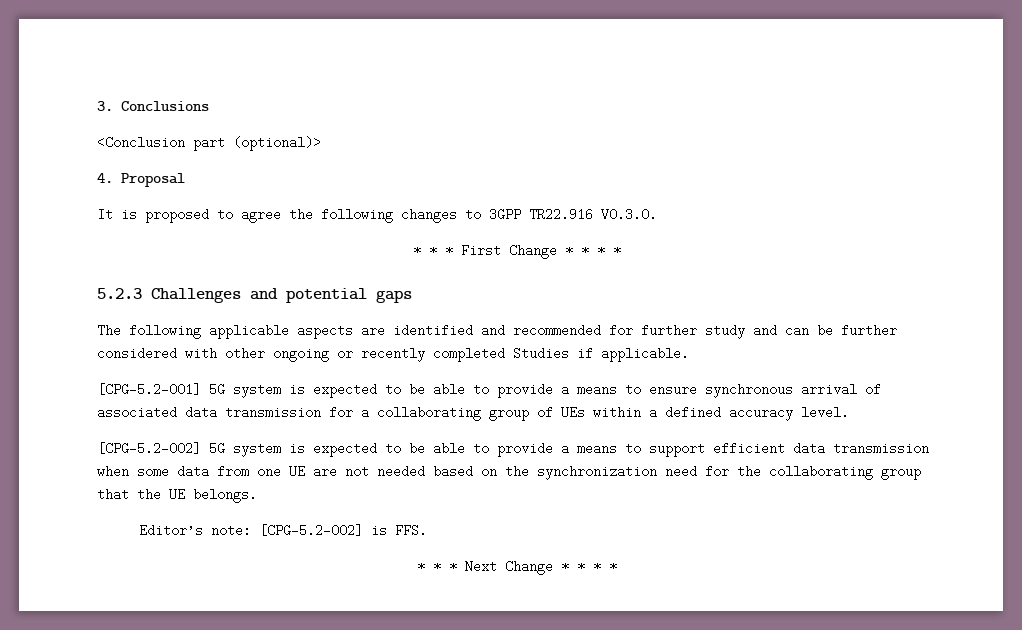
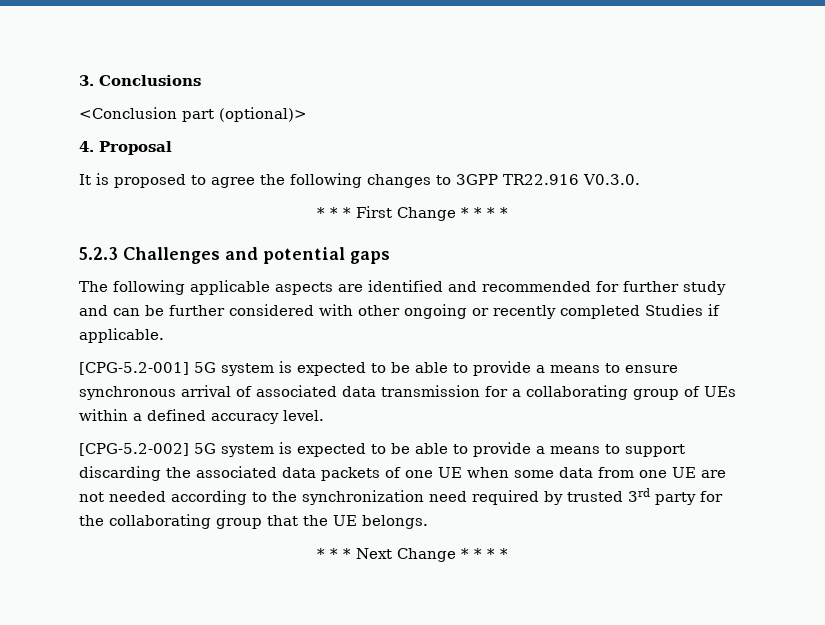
- [CPG-5.2-002] 5G system is expected to be able to provide a means to support efficient data transmission when some data from one UE are not needed based on the synchronization need for the collaborating group that the UE belongs.
+ [CPG-5.2-002] 5G system is expected to be able to provide a means to support discarding the associated data packets of one UE when some data from one UE are not needed according to the synchronization need required by trusted 3rd party for the collaborating group that the UE belongs.
- Editor’s note: [CPG-5.2-002] is FFS.

